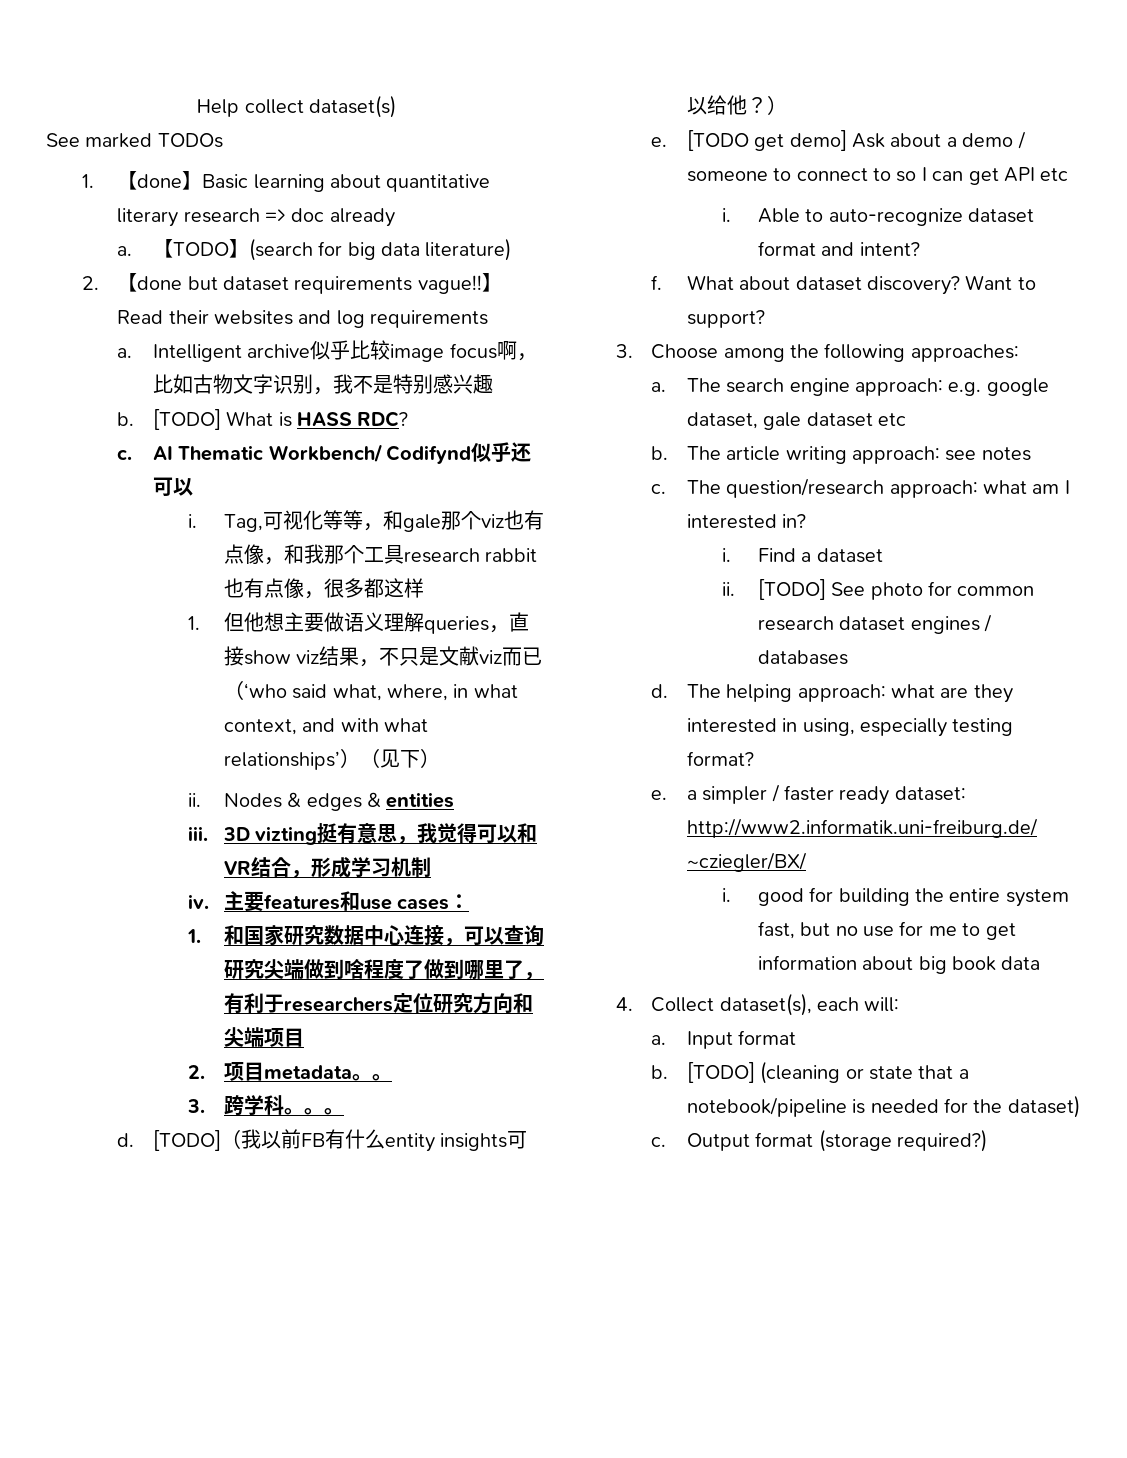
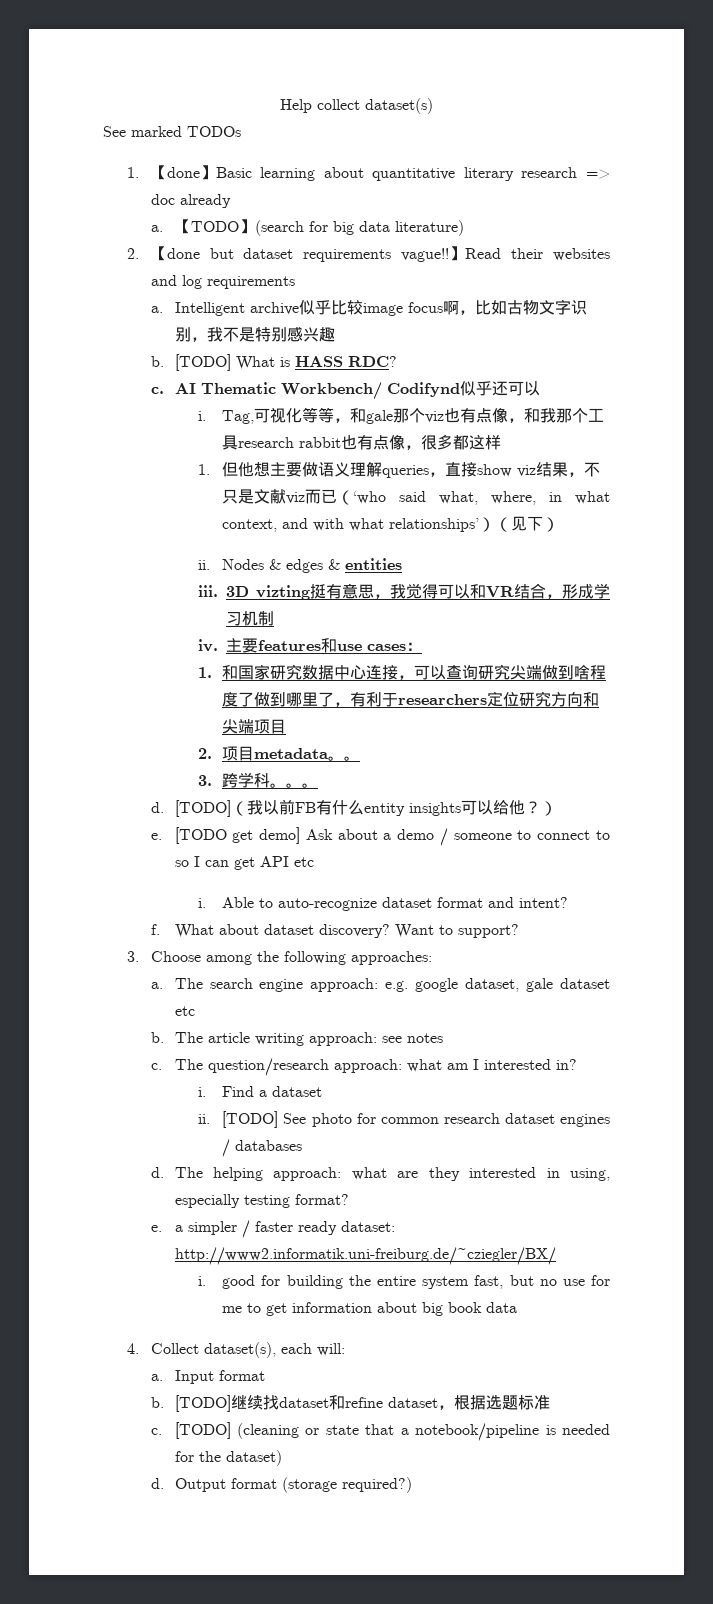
- [TODO] (cleaning or state that a notebook/pipeline is needed for the dataset)
- c.
+ [TODO]继续找dataset和refine dataset，根据选题标准
+ c. [TODO] (cleaning or state that a notebook/pipeline is needed for the dataset)
+ d.

